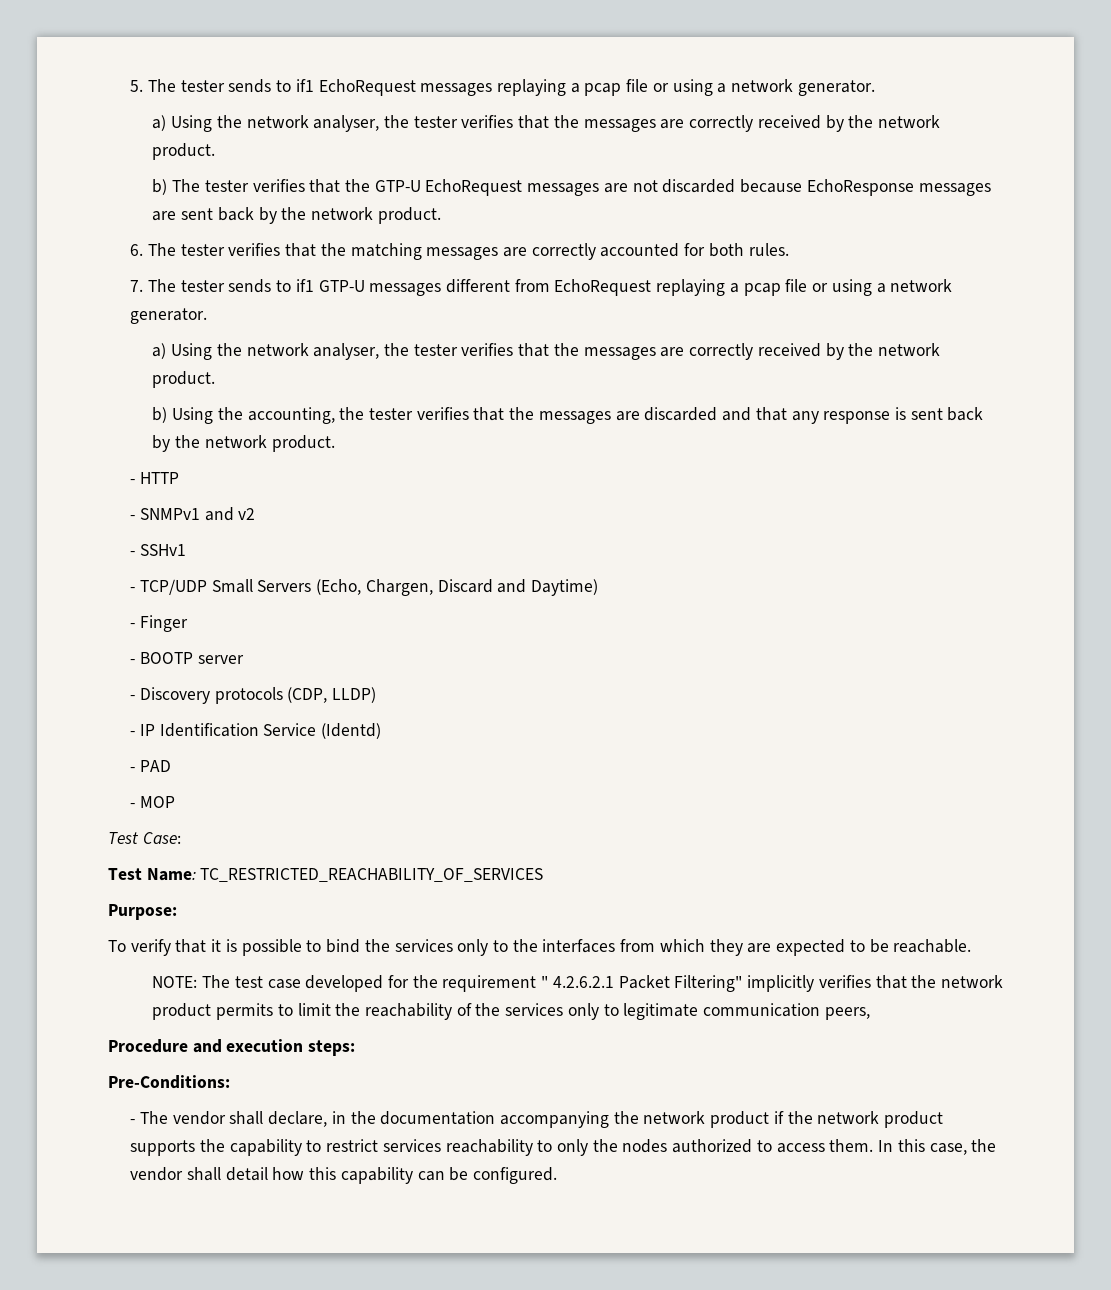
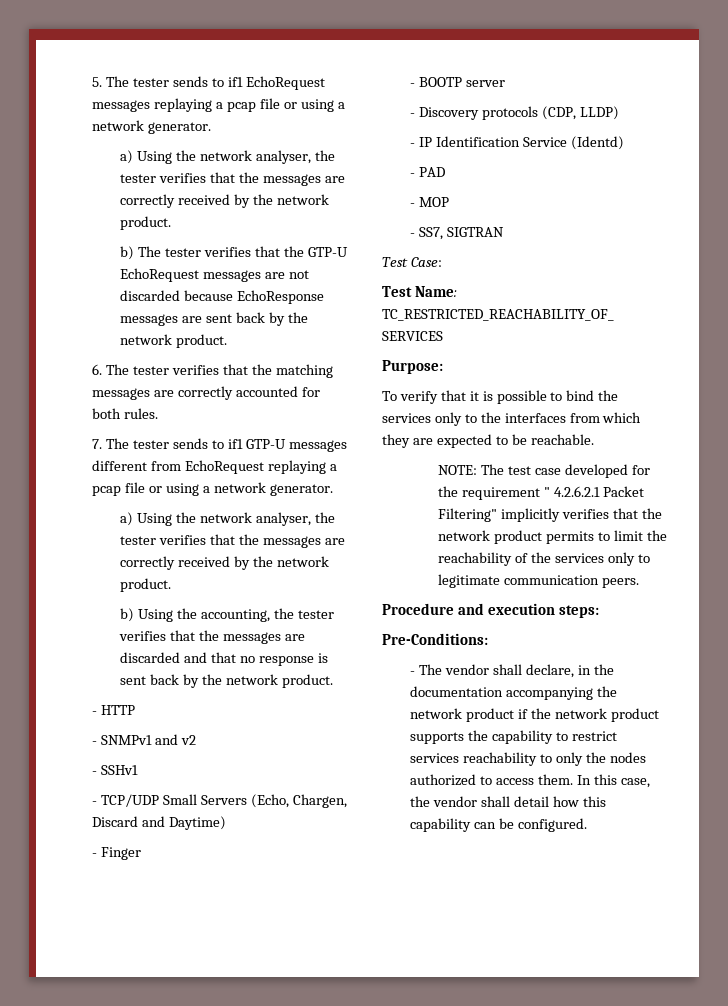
- b) Using the accounting, the tester verifies that the messages are discarded and that any response is sent back by the network product.
+ b) Using the accounting, the tester verifies that the messages are discarded and that no response is sent back by the network product.
+ - SS7, SIGTRAN
- NOTE: The test case developed for the requirement " 4.2.6.2.1 Packet Filtering" implicitly verifies that the network product permits to limit the reachability of the services only to legitimate communication peers,
+ NOTE: The test case developed for the requirement " 4.2.6.2.1 Packet Filtering" implicitly verifies that the network product permits to limit the reachability of the services only to legitimate communication peers.

